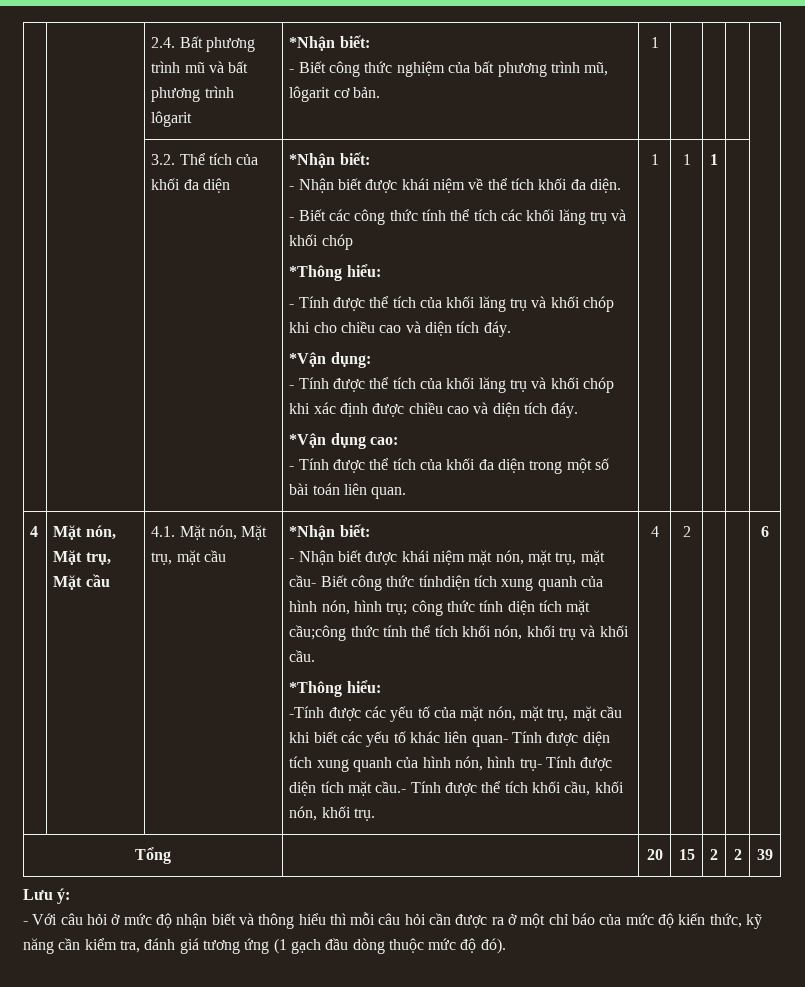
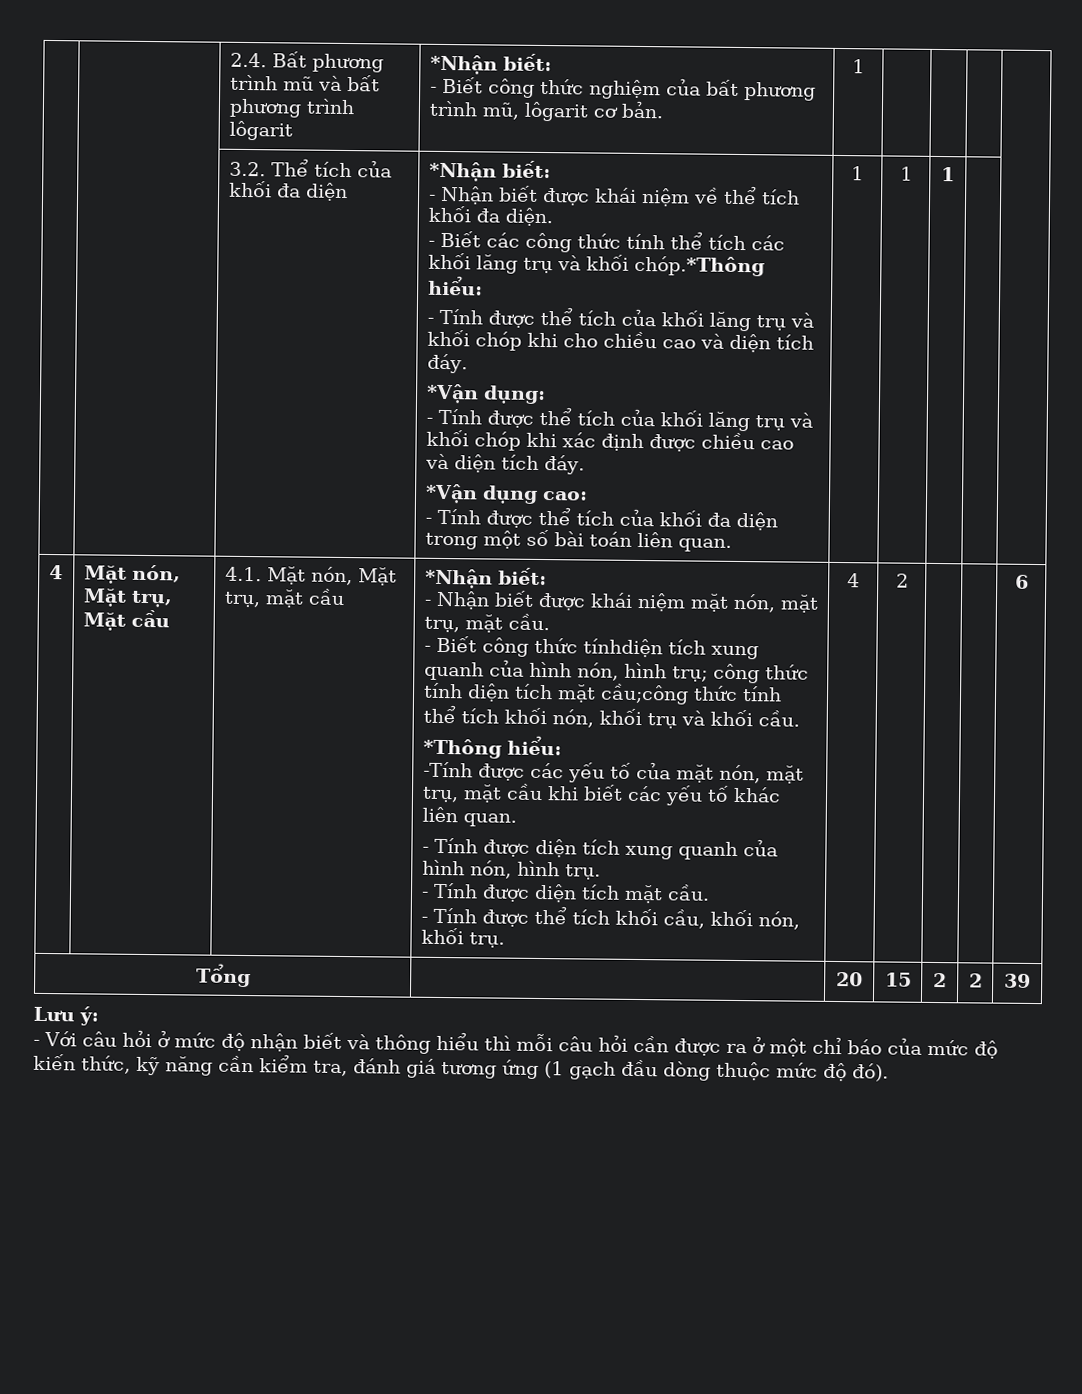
- - Biết các công thức tính thể tích các khối lăng trụ và khối chóp
- *Thông hiểu:
+ - Biết các công thức tính thể tích các khối lăng trụ và khối chóp.*Thông hiểu:
- - Nhận biết được khái niệm mặt nón, mặt trụ, mặt cầu- Biết công thức tínhdiện tích xung quanh của hình nón, hình trụ; công thức tính diện tích mặt cầu;công thức tính thể tích khối nón, khối trụ và khối cầu.
+ - Nhận biết được khái niệm mặt nón, mặt trụ, mặt cầu.
+ - Biết công thức tínhdiện tích xung quanh của hình nón, hình trụ; công thức tính diện tích mặt cầu;công thức tính thể tích khối nón, khối trụ và khối cầu.
- -Tính được các yếu tố của mặt nón, mặt trụ, mặt cầu khi biết các yếu tố khác liên quan- Tính được diện tích xung quanh của hình nón, hình trụ- Tính được diện tích mặt cầu.- Tính được thể tích khối cầu, khối nón, khối trụ.
+ -Tính được các yếu tố của mặt nón, mặt trụ, mặt cầu khi biết các yếu tố khác liên quan.
+ - Tính được diện tích xung quanh của hình nón, hình trụ.
+ - Tính được diện tích mặt cầu.
+ - Tính được thể tích khối cầu, khối nón, khối trụ.

